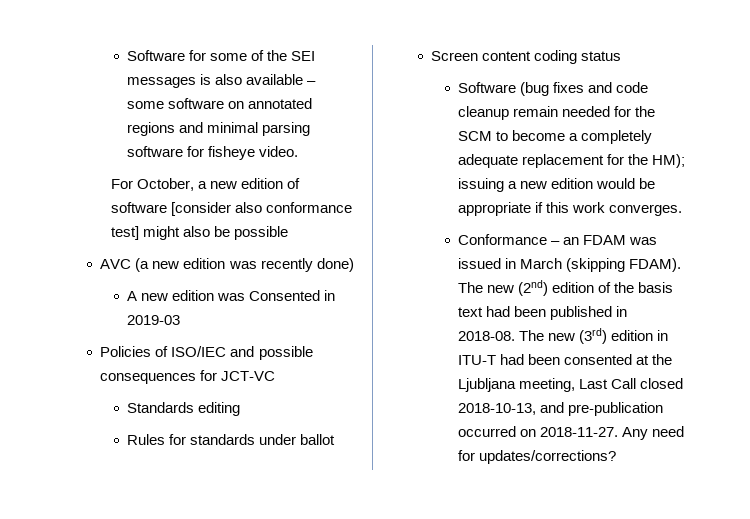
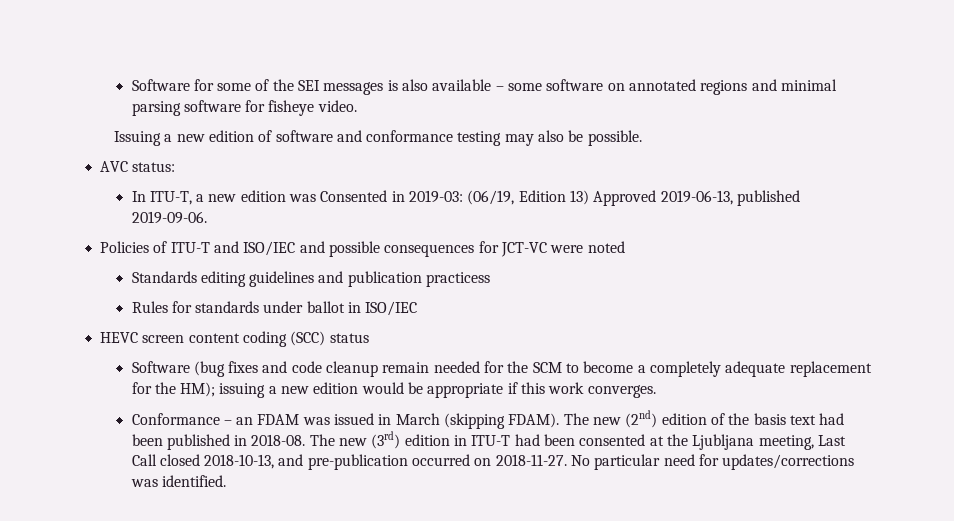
- For October, a new edition of software [consider also conformance test] might also be possible
+ Issuing a new edition of software and conformance testing may also be possible.
- AVC (a new edition was recently done)
- A new edition was Consented in 2019-03
+ AVC status:
+ In ITU-T, a new edition was Consented in 2019-03: (06/19, Edition 13) Approved 2019-06-13, published 2019-09-06.
- Policies of ISO/IEC and possible consequences for JCT-VC
+ Policies of ITU-T and ISO/IEC and possible consequences for JCT-VC were noted
- Standards editing
+ Standards editing guidelines and publication practicess
- Rules for standards under ballot
- Screen content coding status
+ Rules for standards under ballot in ISO/IEC
+ HEVC screen content coding (SCC) status
- Any need for updates/corrections?
+ No particular need for updates/corrections was identified.

